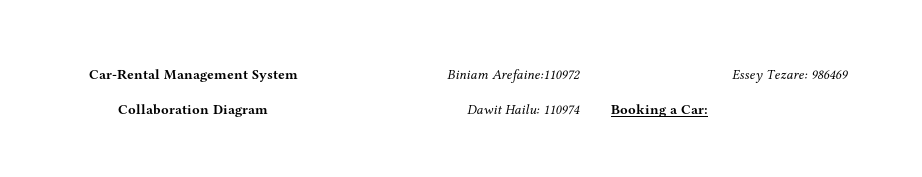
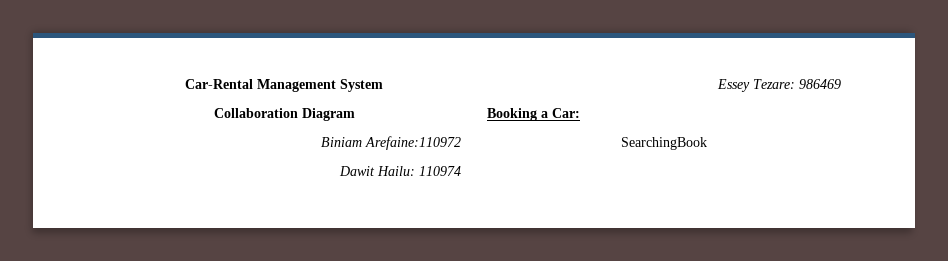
+ SearchingBook

